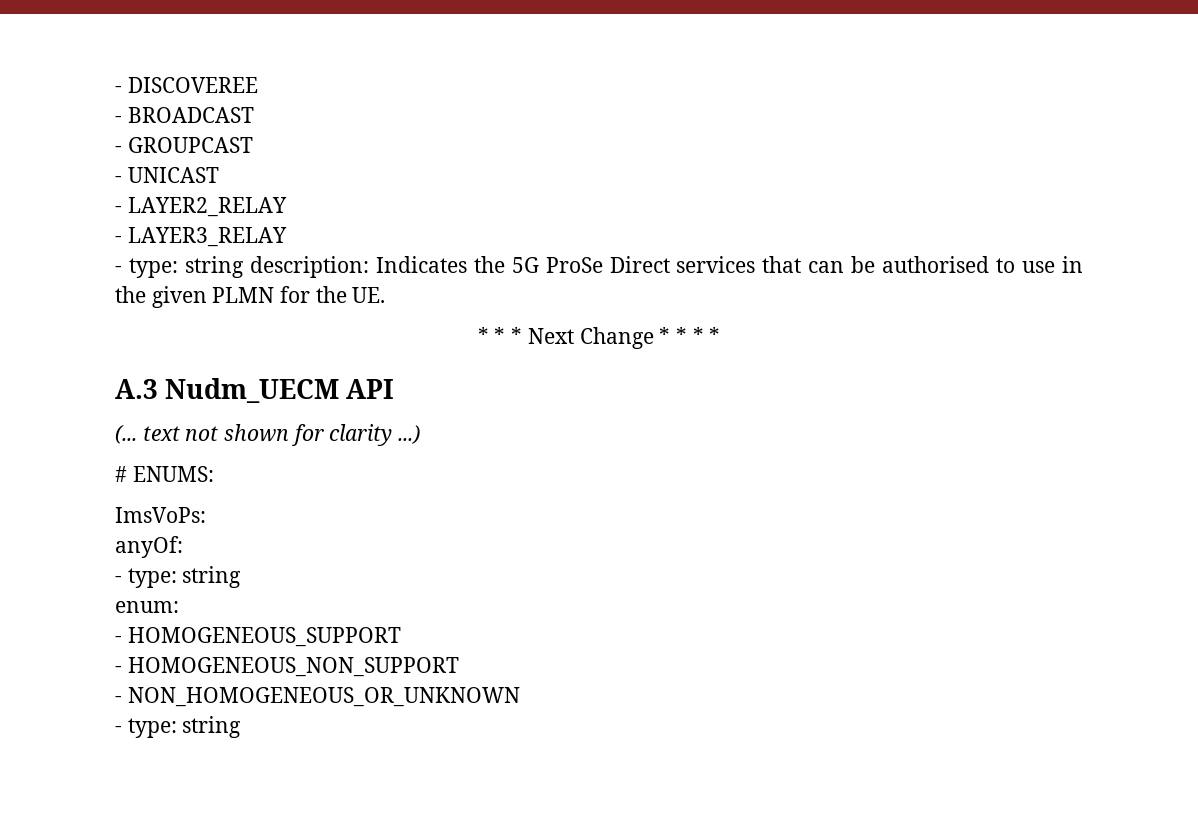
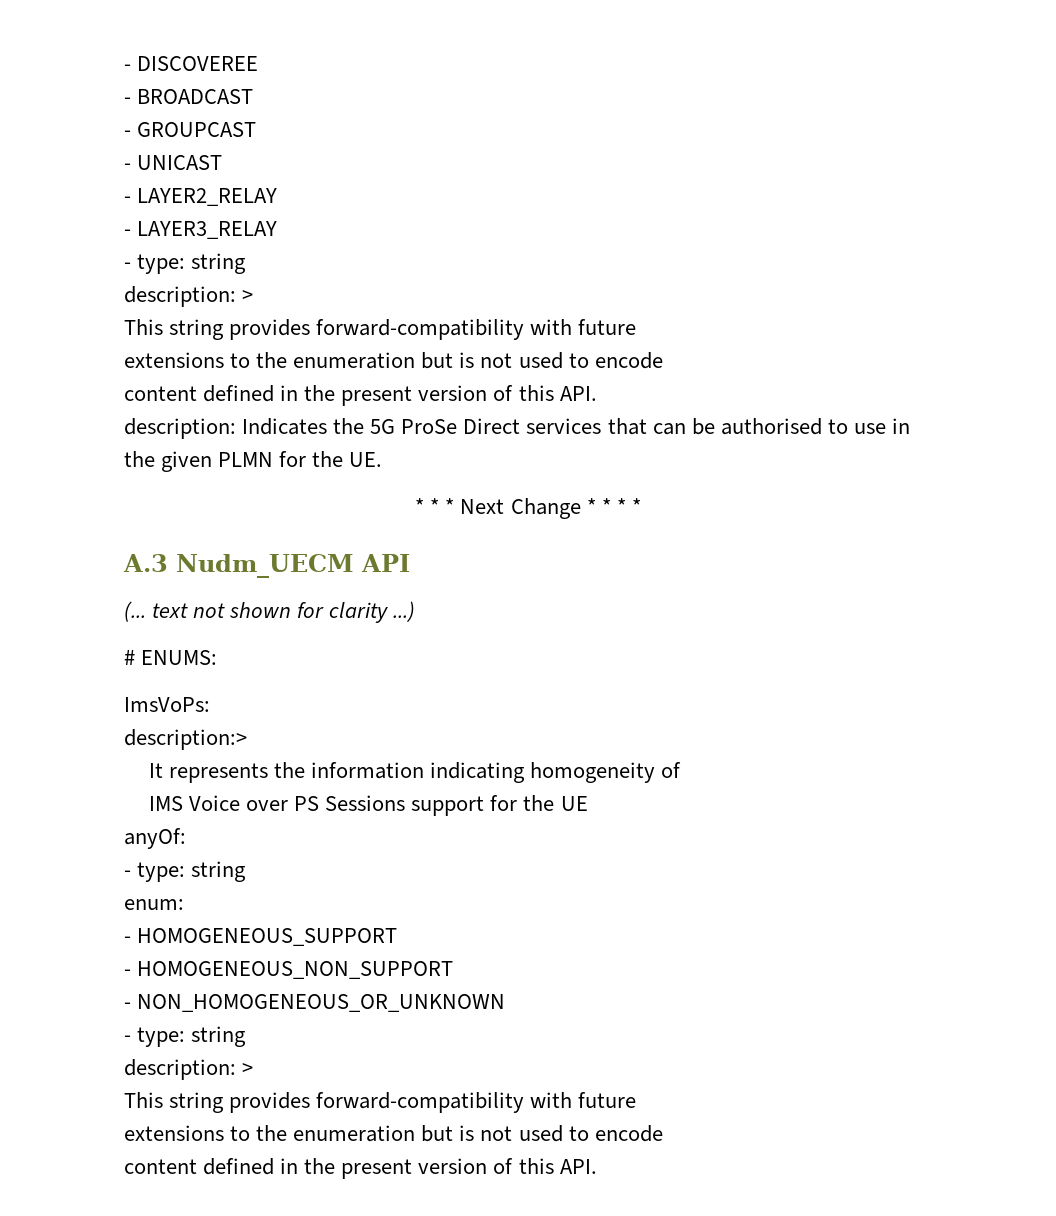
  - LAYER3_RELAY
- - type: string description: Indicates the 5G ProSe Direct services that can be authorised to use in the given PLMN for the UE.
+ - type: string
+ description: >
+ This string provides forward-compatibility with future
+ extensions to the enumeration but is not used to encode
+ content defined in the present version of this API.
+ description: Indicates the 5G ProSe Direct services that can be authorised to use in the given PLMN for the UE.
+ description:>
+ It represents the information indicating homogeneity of
+ IMS Voice over PS Sessions support for the UE
  - NON_HOMOGENEOUS_OR_UNKNOWN
  - type: string
+ description: >
+ This string provides forward-compatibility with future
+ extensions to the enumeration but is not used to encode
+ content defined in the present version of this API.

